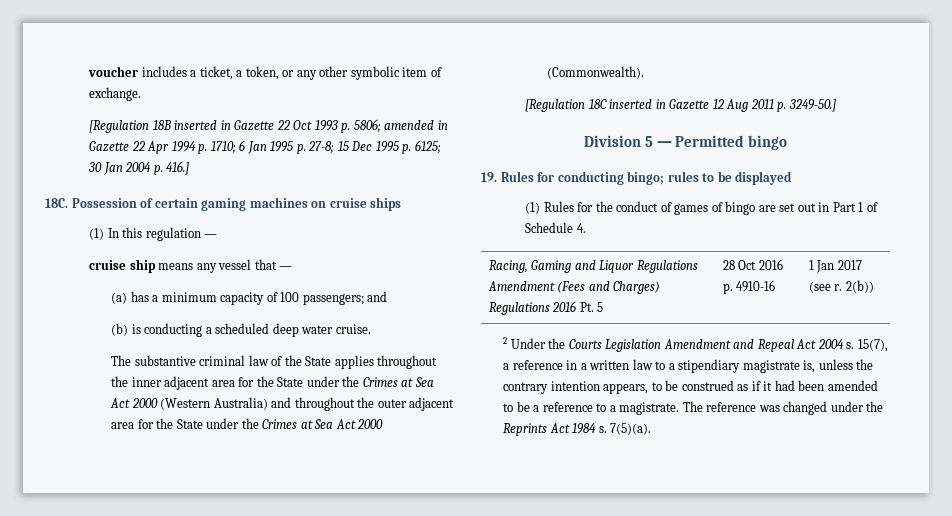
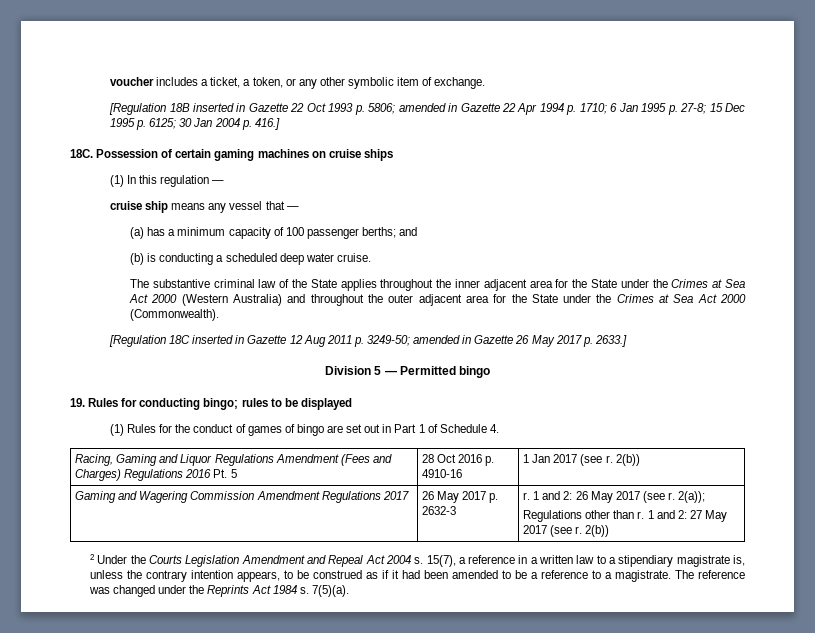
- (a) has a minimum capacity of 100 passengers; and
+ (a) has a minimum capacity of 100 passenger berths; and
- [Regulation 18C inserted in Gazette 12 Aug 2011 p. 3249-50.]
+ [Regulation 18C inserted in Gazette 12 Aug 2011 p. 3249-50; amended in Gazette 26 May 2017 p. 2633.]
+ Gaming and Wagering Commission Amendment Regulations 2017 | 26 May 2017 p. 2632-3 | r. 1 and 2: 26 May 2017 (see r. 2(a));
+ Regulations other than r. 1 and 2: 27 May 2017 (see r. 2(b))

